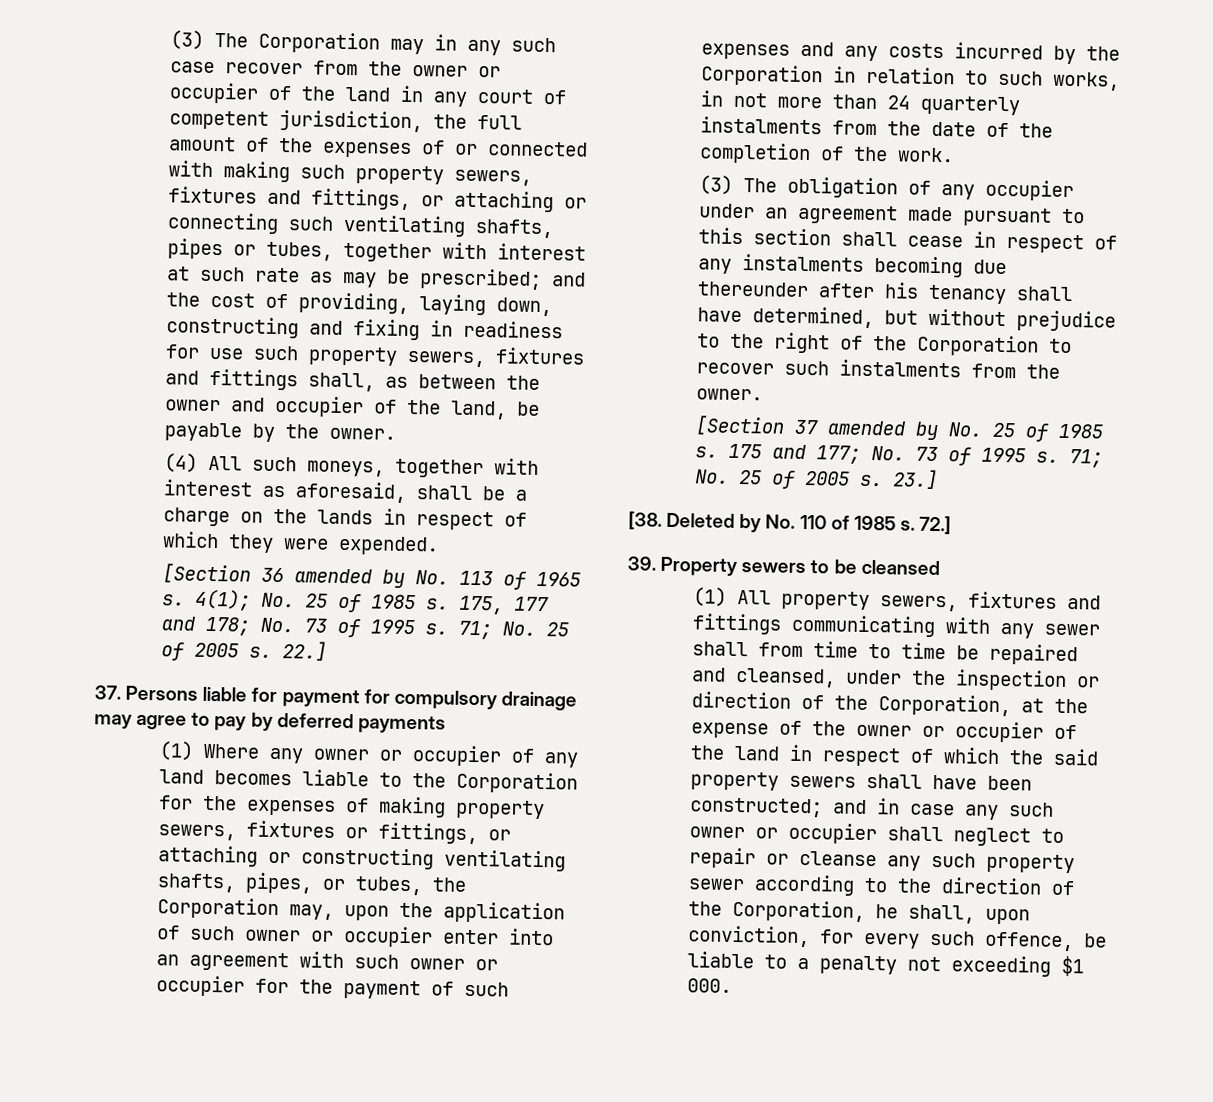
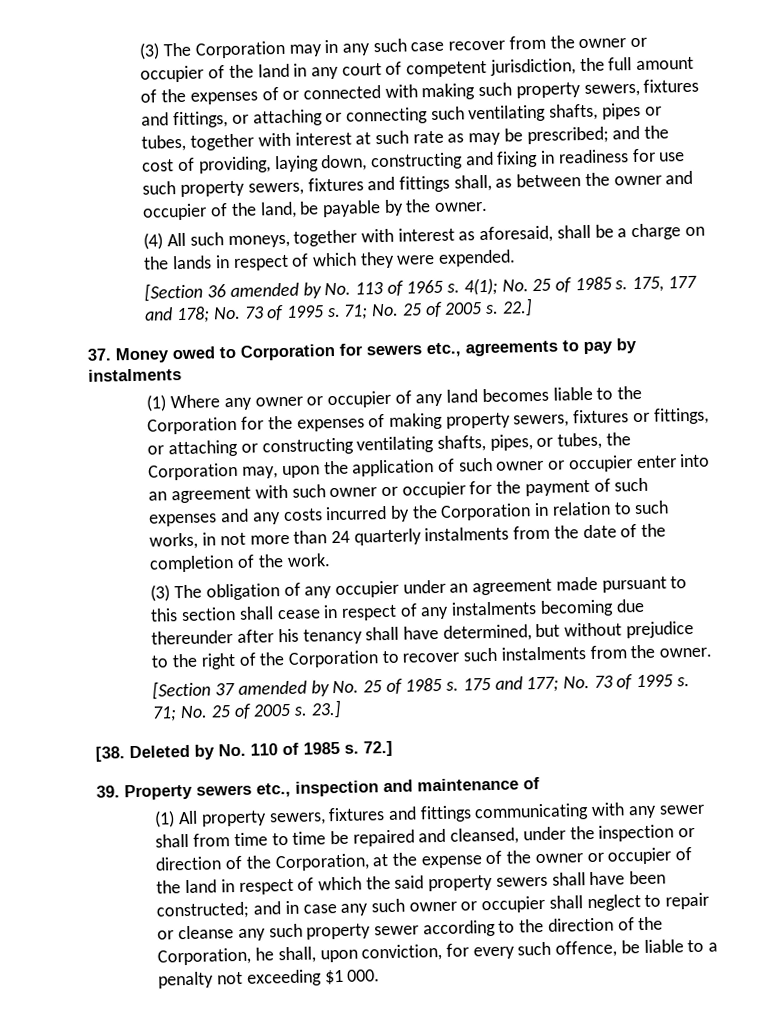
- 37. Persons liable for payment for compulsory drainage may agree to pay by deferred payments
+ 37. Money owed to Corporation for sewers etc., agreements to pay by instalments
- 39. Property sewers to be cleansed
+ 39. Property sewers etc., inspection and maintenance of

